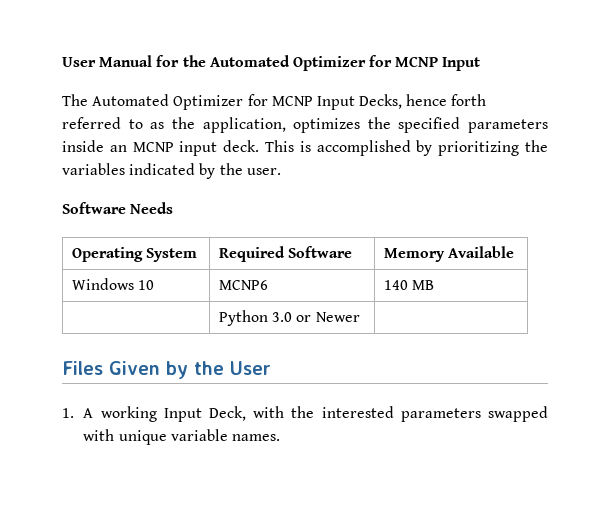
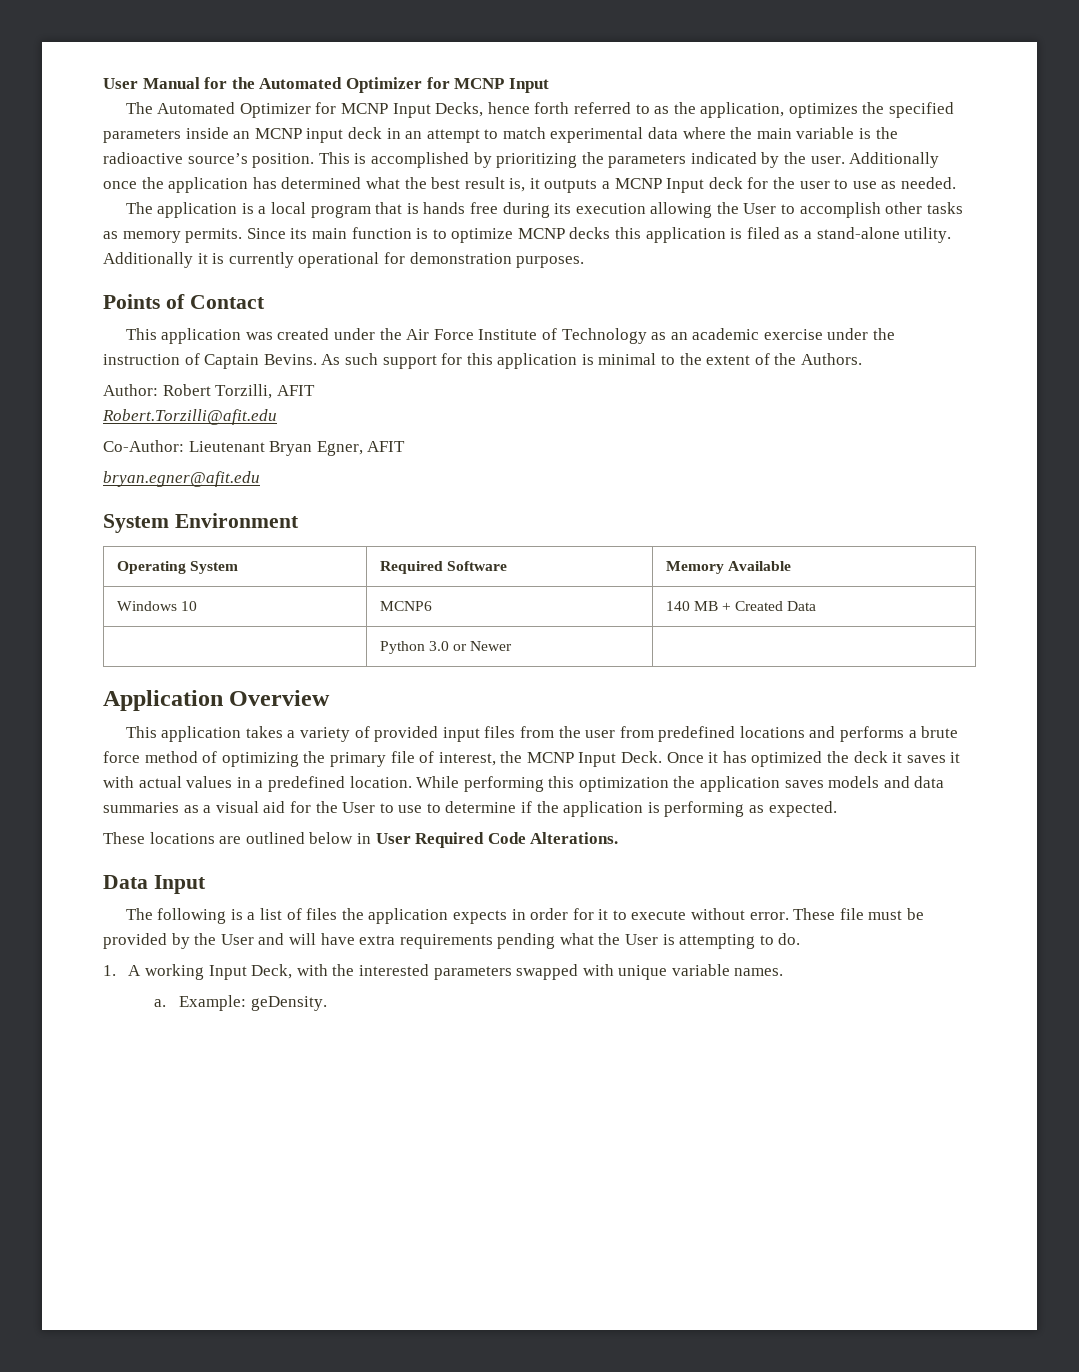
- The Automated Optimizer for MCNP Input Decks, hence forth referred to as the application, optimizes the specified parameters inside an MCNP input deck.
+ The Automated Optimizer for MCNP Input Decks, hence forth referred to as the application, optimizes the specified parameters inside an MCNP input deck in an attempt to match experimental data where the main variable is the radioactive source’s position.
- This is accomplished by prioritizing the variables indicated by the user.
- Software Needs
+ This is accomplished by prioritizing the parameters indicated by the user. Additionally once the application has determined what the best result is, it outputs a MCNP Input deck for the user to use as needed.
+ The application is a local program that is hands free during its execution allowing the User to accomplish other tasks as memory permits. Since its main function is to optimize MCNP decks this application is filed as a stand-alone utility. Additionally it is currently operational for demonstration purposes.
+ Points of Contact
+ This application was created under the Air Force Institute of Technology as an academic exercise under the instruction of Captain Bevins. As such support for this application is minimal to the extent of the Authors.
+ Author: Robert Torzilli, AFIT
+ Robert.Torzilli@afit.edu
+ Co-Author: Lieutenant Bryan Egner, AFIT
+ bryan.egner@afit.edu
+ System Environment
- Windows 10 | MCNP6 | 140 MB
+ Windows 10 | MCNP6 | 140 MB + Created Data
- Files Given by the User
+ Application Overview
+ This application takes a variety of provided input files from the user from predefined locations and performs a brute force method of optimizing the primary file of interest, the MCNP Input Deck. Once it has optimized the deck it saves it with actual values in a predefined location. While performing this optimization the application saves models and data summaries as a visual aid for the User to use to determine if the application is performing as expected.
+ These locations are outlined below in User Required Code Alterations.
+ Data Input
+ The following is a list of files the application expects in order for it to execute without error. These file must be provided by the User and will have extra requirements pending what the User is attempting to do.
+ a. Example: geDensity.

